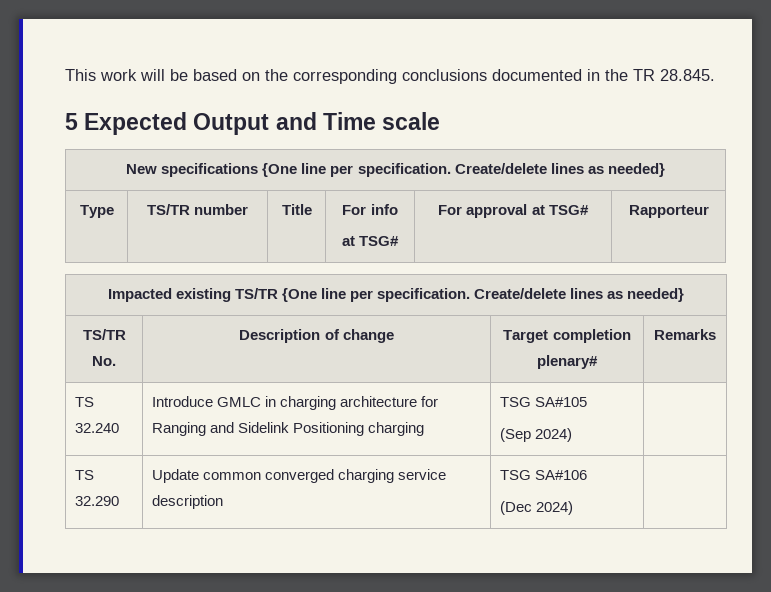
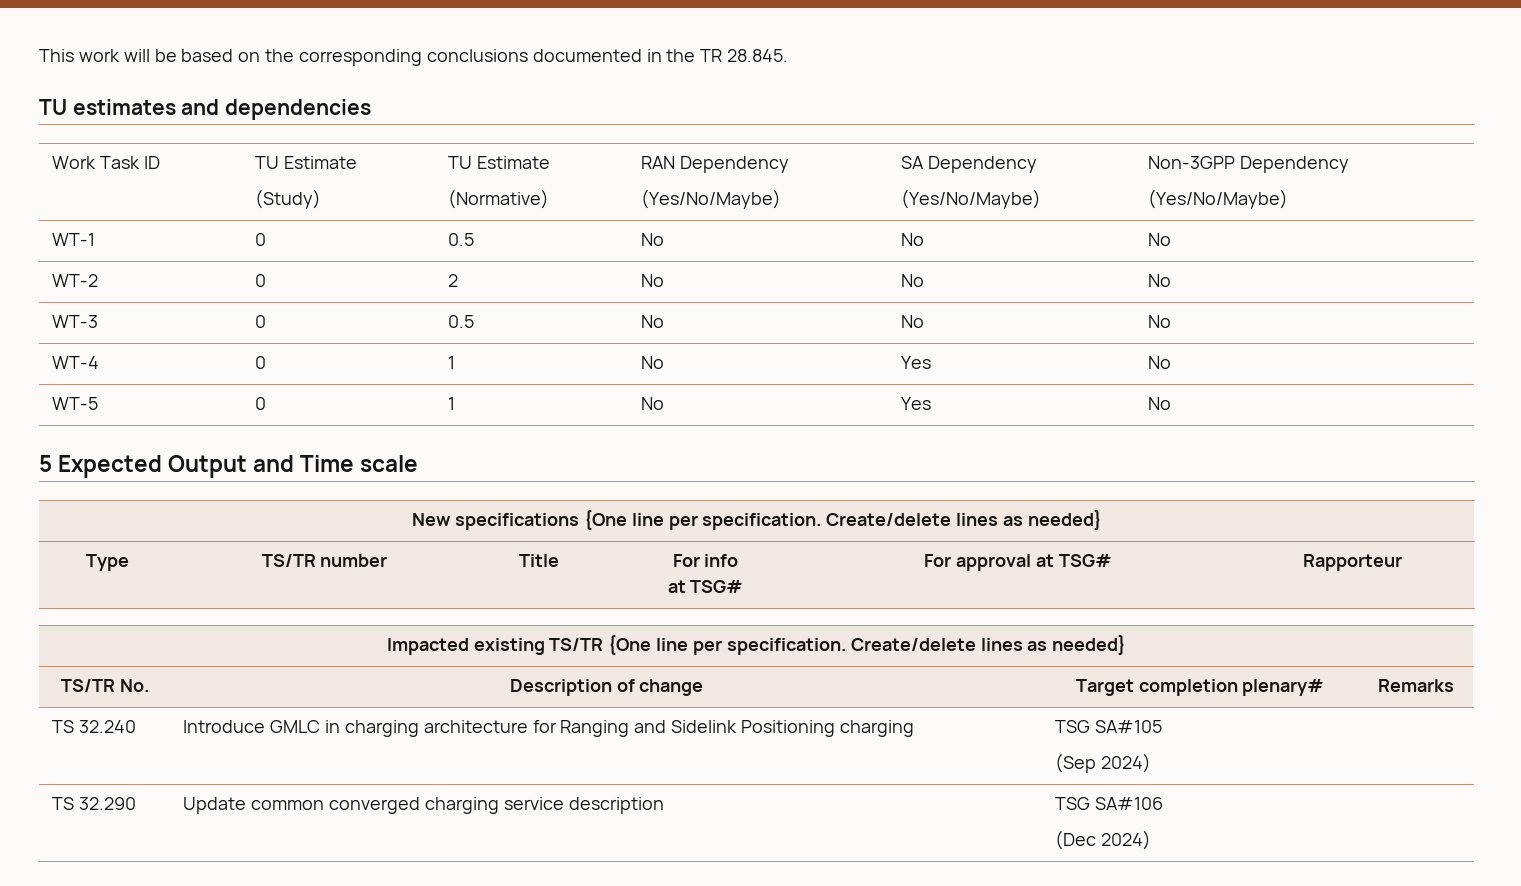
+ TU estimates and dependencies
+ Work Task ID | TU Estimate
+ (Study) | TU Estimate
+ (Normative) | RAN Dependency
+ (Yes/No/Maybe) | SA Dependency
+ (Yes/No/Maybe) | Non-3GPP Dependency
+ (Yes/No/Maybe)
+ WT-1 | 0 | 0.5 | No | No | No
+ WT-2 | 0 | 2 | No | No | No
+ WT-3 | 0 | 0.5 | No | No | No
+ WT-4 | 0 | 1 | No | Yes | No
+ WT-5 | 0 | 1 | No | Yes | No

